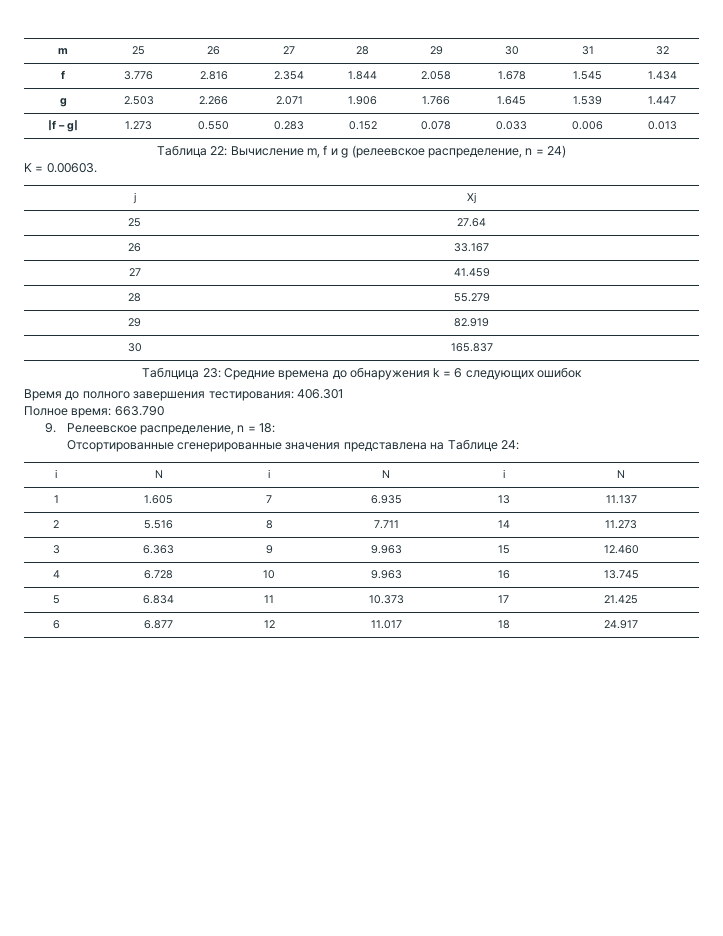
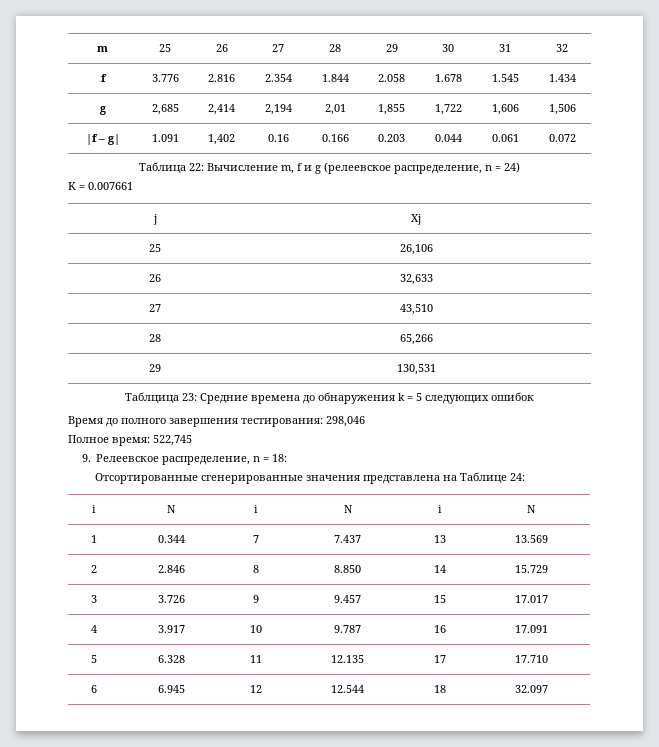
- g | 2.503 | 2.266 | 2.071 | 1.906 | 1.766 | 1.645 | 1.539 | 1.447
- |f – g| | 1.273 | 0.550 | 0.283 | 0.152 | 0.078 | 0.033 | 0.006 | 0.013
+ g | 2,685 | 2,414 | 2,194 | 2,01 | 1,855 | 1,722 | 1,606 | 1,506
+ |f – g| | 1.091 | 1,402 | 0.16 | 0.166 | 0.203 | 0.044 | 0.061 | 0.072
- K = 0.00603.
+ K = 0.007661
- 25 | 27.64
- 26 | 33.167
- 27 | 41.459
- 28 | 55.279
- 29 | 82.919
- 30 | 165.837
+ 25 | 26,106
+ 26 | 32,633
+ 27 | 43,510
+ 28 | 65,266
+ 29 | 130,531
- Таблцица 23: Средние времена до обнаружения k = 6 следующих ошибок
+ Таблцица 23: Средние времена до обнаружения k = 5 следующих ошибок
- Время до полного завершения тестирования: 406.301
+ Время до полного завершения тестирования: 298,046
- Полное время: 663.790
+ Полное время: 522,745
- 1 | 1.605 | 7 | 6.935 | 13 | 11.137
+ 1 | 0.344 | 7 | 7.437 | 13 | 13.569
- 2 | 5.516 | 8 | 7.711 | 14 | 11.273
+ 2 | 2.846 | 8 | 8.850 | 14 | 15.729
- 3 | 6.363 | 9 | 9.963 | 15 | 12.460
+ 3 | 3.726 | 9 | 9.457 | 15 | 17.017
- 4 | 6.728 | 10 | 9.963 | 16 | 13.745
+ 4 | 3.917 | 10 | 9.787 | 16 | 17.091
- 5 | 6.834 | 11 | 10.373 | 17 | 21.425
+ 5 | 6.328 | 11 | 12.135 | 17 | 17.710
- 6 | 6.877 | 12 | 11.017 | 18 | 24.917
+ 6 | 6.945 | 12 | 12.544 | 18 | 32.097

